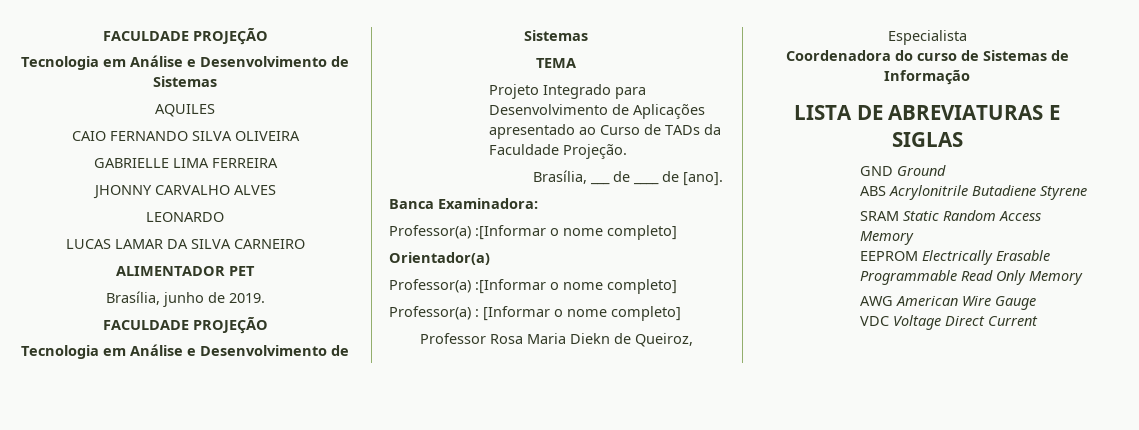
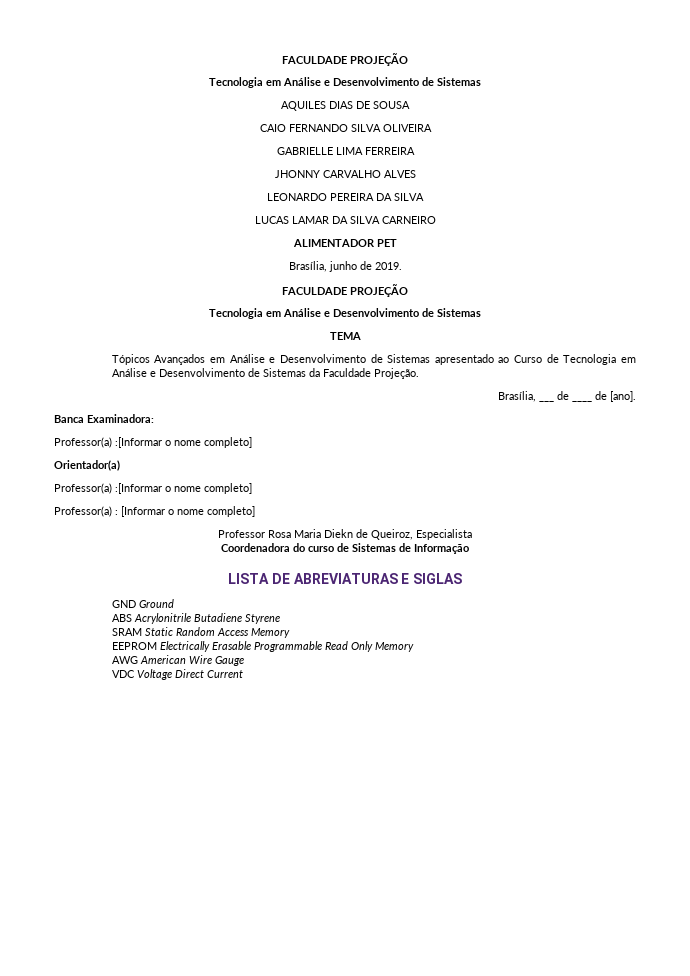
- AQUILES
+ AQUILES DIAS DE SOUSA
- LEONARDO
+ LEONARDO PEREIRA DA SILVA
- Projeto Integrado para Desenvolvimento de Aplicações apresentado ao Curso de TADs da Faculdade Projeção.
+ Tópicos Avançados em Análise e Desenvolvimento de Sistemas apresentado ao Curso de Tecnologia em Análise e Desenvolvimento de Sistemas da Faculdade Projeção.

